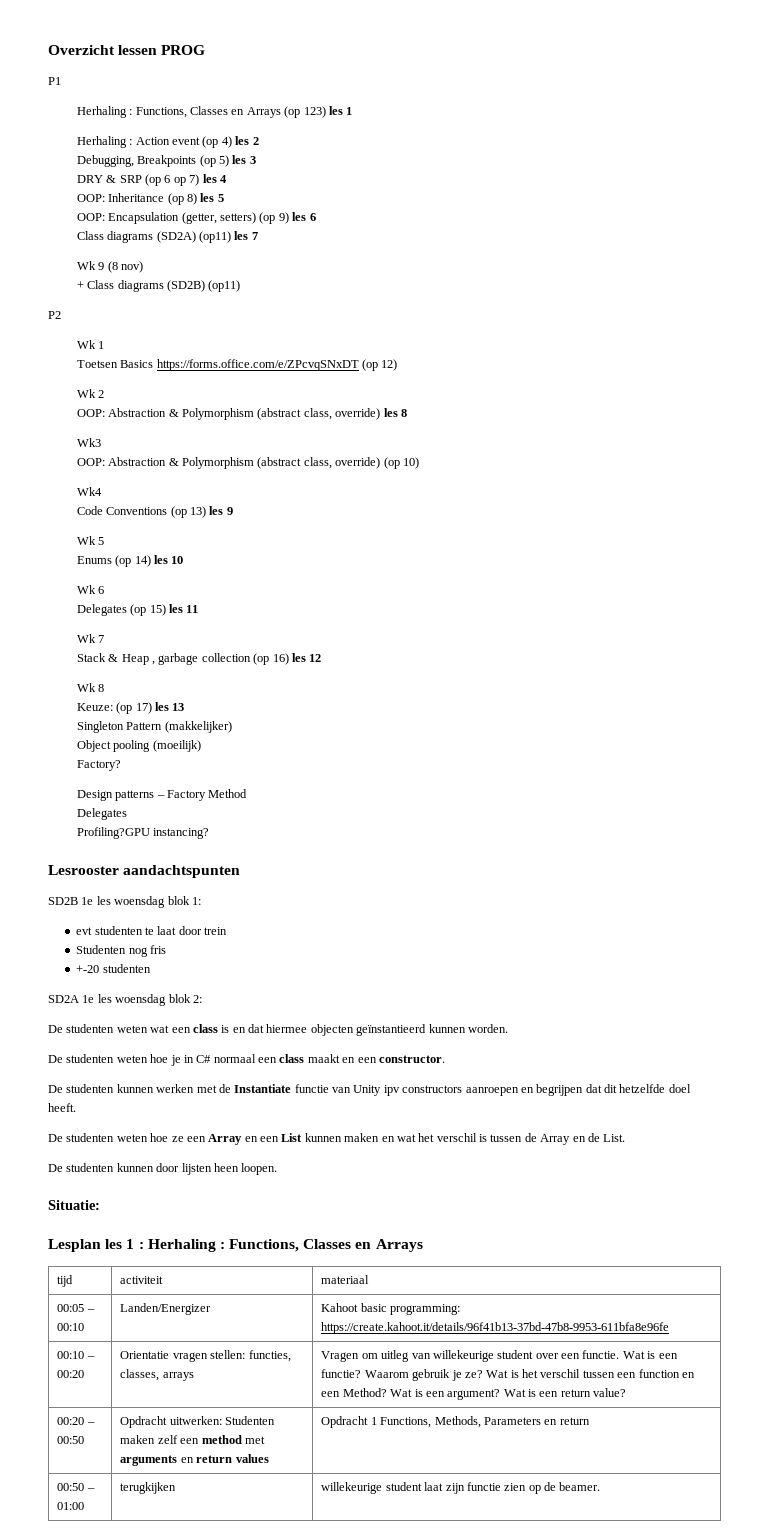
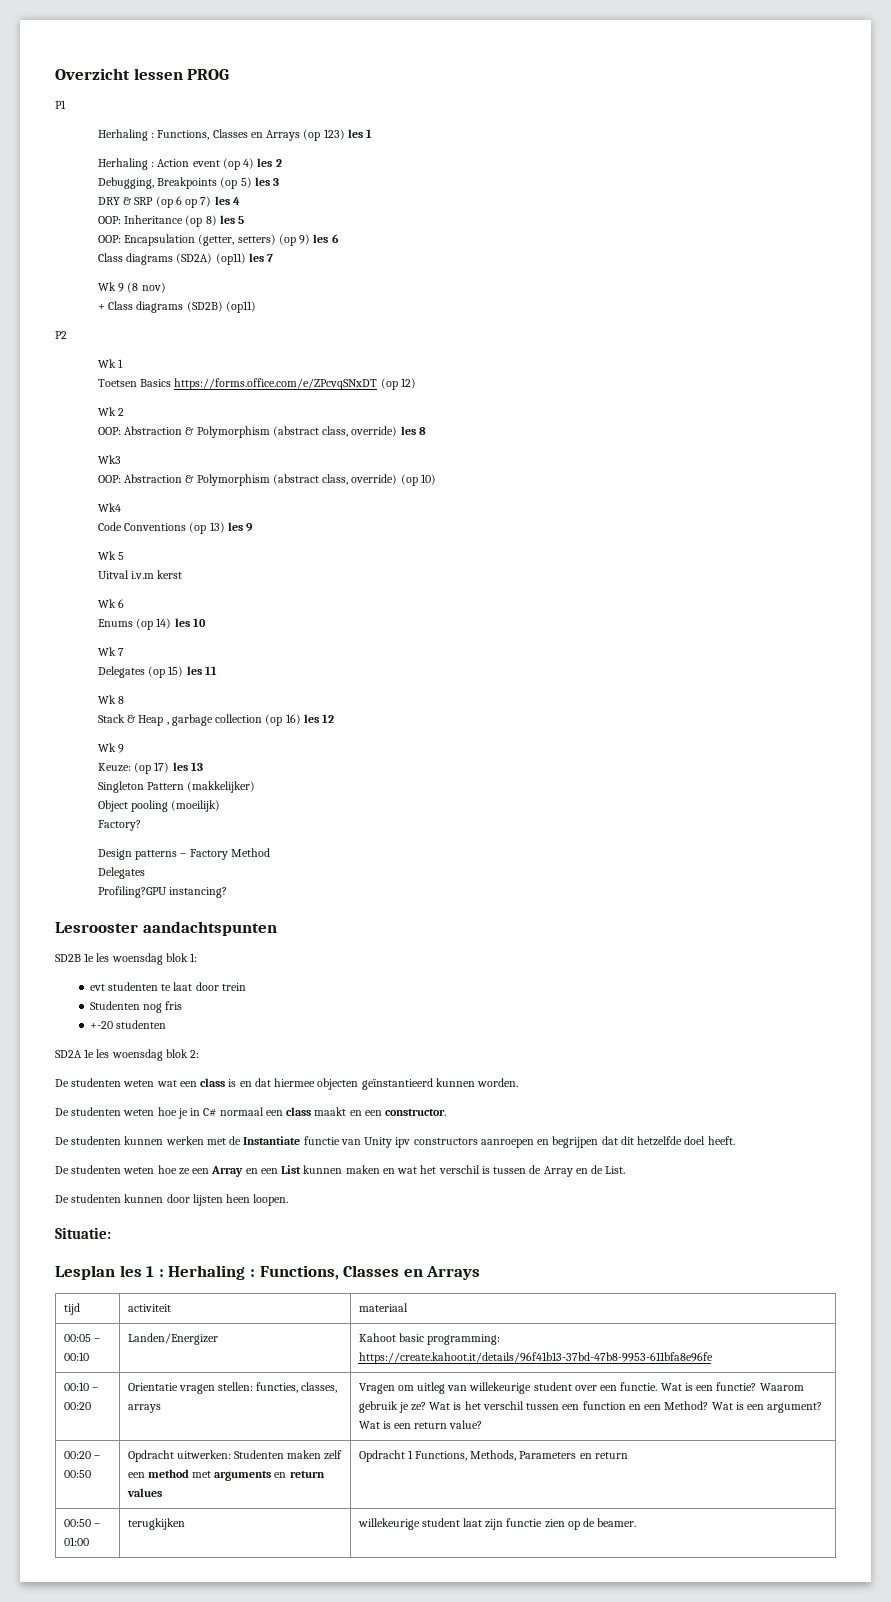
+ Uitval i.v.m kerst
+ Wk 6
- Wk 6
+ Wk 7
- Wk 7
+ Wk 8
  Stack & Heap , garbage collection (op 16) les 12
- Wk 8
+ Wk 9

